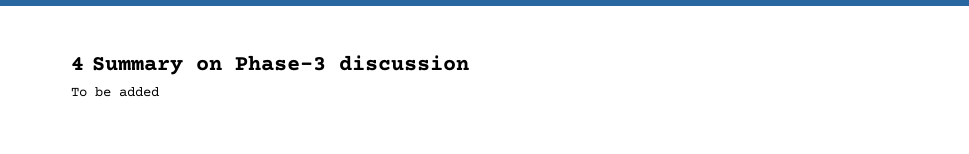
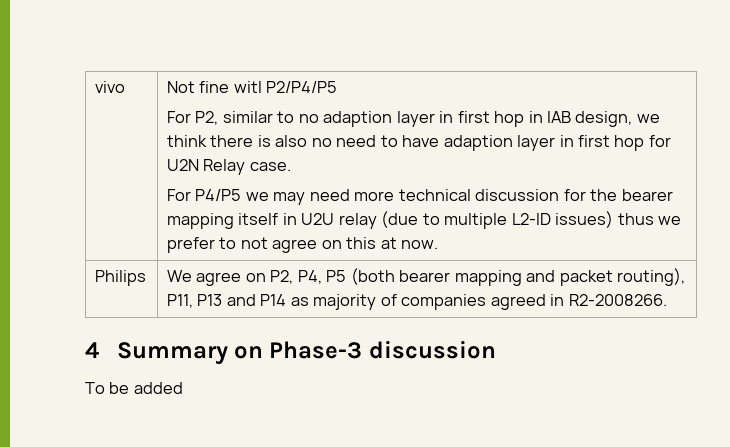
+ vivo | Not fine witl P2/P4/P5
+ For P2, similar to no adaption layer in first hop in IAB design, we think there is also no need to have adaption layer in first hop for U2N Relay case.
+ For P4/P5 we may need more technical discussion for the bearer mapping itself in U2U relay (due to multiple L2-ID issues) thus we prefer to not agree on this at now.
+ Philips | We agree on P2, P4, P5 (both bearer mapping and packet routing), P11, P13 and P14 as majority of companies agreed in R2-2008266.

